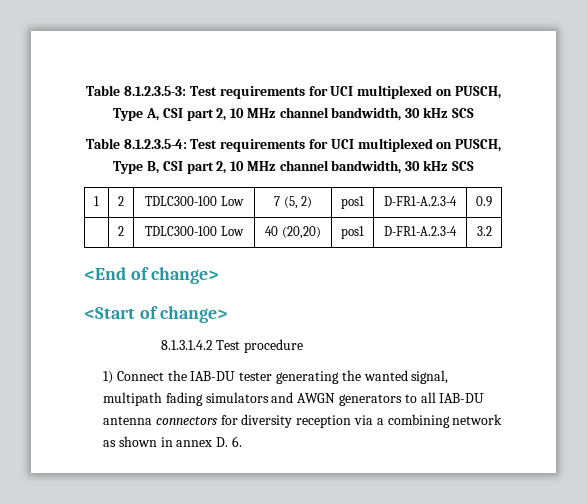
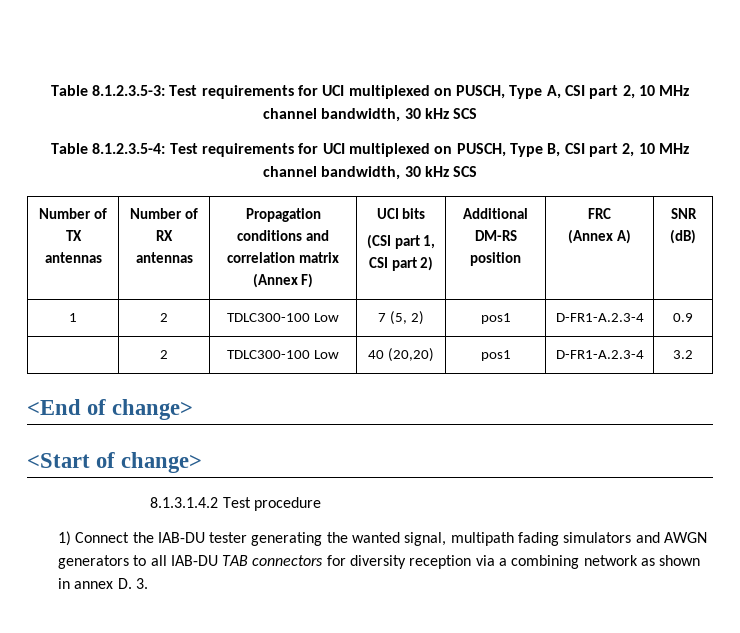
+ Number of TX antennas | Number of RX antennas | Propagation conditions and correlation matrix (Annex F) | UCI bits
+ (CSI part 1, CSI part 2) | Additional DM-RS position | FRC
+ (Annex A) | SNR (dB)
- 1) Connect the IAB-DU tester generating the wanted signal, multipath fading simulators and AWGN generators to all IAB-DU antenna connectors for diversity reception via a combining network as shown in annex D. 6.
+ 1) Connect the IAB-DU tester generating the wanted signal, multipath fading simulators and AWGN generators to all IAB-DU TAB connectors for diversity reception via a combining network as shown in annex D. 3.

